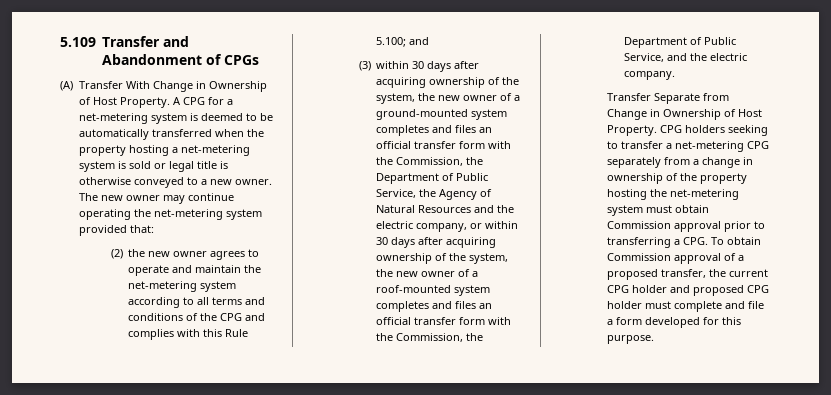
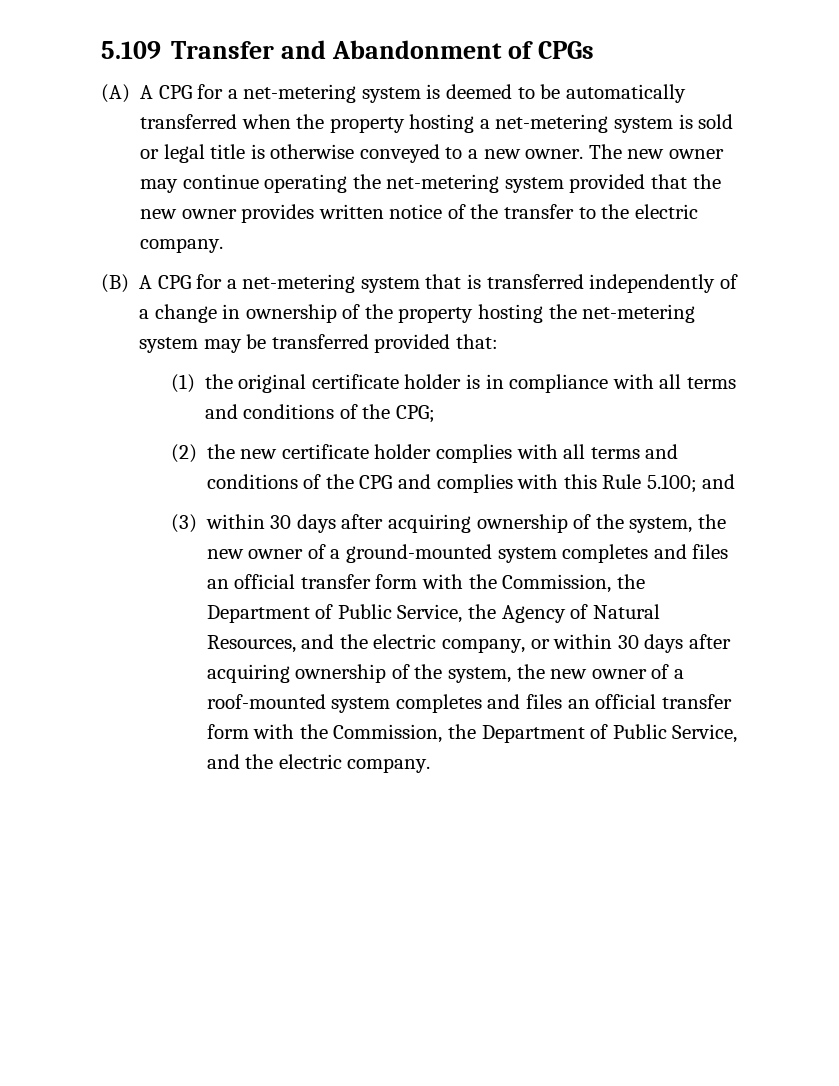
- (A) Transfer With Change in Ownership of Host Property. A CPG for a net-metering system is deemed to be automatically transferred when the property hosting a net-metering system is sold or legal title is otherwise conveyed to a new owner.
+ (A) A CPG for a net-metering system is deemed to be automatically transferred when the property hosting a net-metering system is sold or legal title is otherwise conveyed to a new owner.
- The new owner may continue operating the net-metering system provided that:
- (2) the new owner agrees to operate and maintain the net-metering system according to all terms and conditions of the CPG and complies with this Rule 5.100; and
+ The new owner may continue operating the net-metering system provided that the new owner provides written notice of the transfer to the electric company.
+ (B) A CPG for a net-metering system that is transferred independently of a change in ownership of the property hosting the net-metering system may be transferred provided that:
+ (1) the original certificate holder is in compliance with all terms and conditions of the CPG;
+ (2) the new certificate holder complies with all terms and conditions of the CPG and complies with this Rule 5.100; and
- (3) within 30 days after acquiring ownership of the system, the new owner of a ground-mounted system completes and files an official transfer form with the Commission, the Department of Public Service, the Agency of Natural Resources and the electric company, or within 30 days after acquiring ownership of the system, the new owner of a roof-mounted system completes and files an official transfer form with the Commission, the Department of Public Service, and the electric company.
+ (3) within 30 days after acquiring ownership of the system, the new owner of a ground-mounted system completes and files an official transfer form with the Commission, the Department of Public Service, the Agency of Natural Resources, and the electric company, or within 30 days after acquiring ownership of the system, the new owner of a roof-mounted system completes and files an official transfer form with the Commission, the Department of Public Service, and the electric company.
- Transfer Separate from Change in Ownership of Host Property. CPG holders seeking to transfer a net-metering CPG separately from a change in ownership of the property hosting the net-metering system must obtain Commission approval prior to transferring a CPG. To obtain Commission approval of a proposed transfer, the current CPG holder and proposed CPG holder must complete and file a form developed for this purpose.

